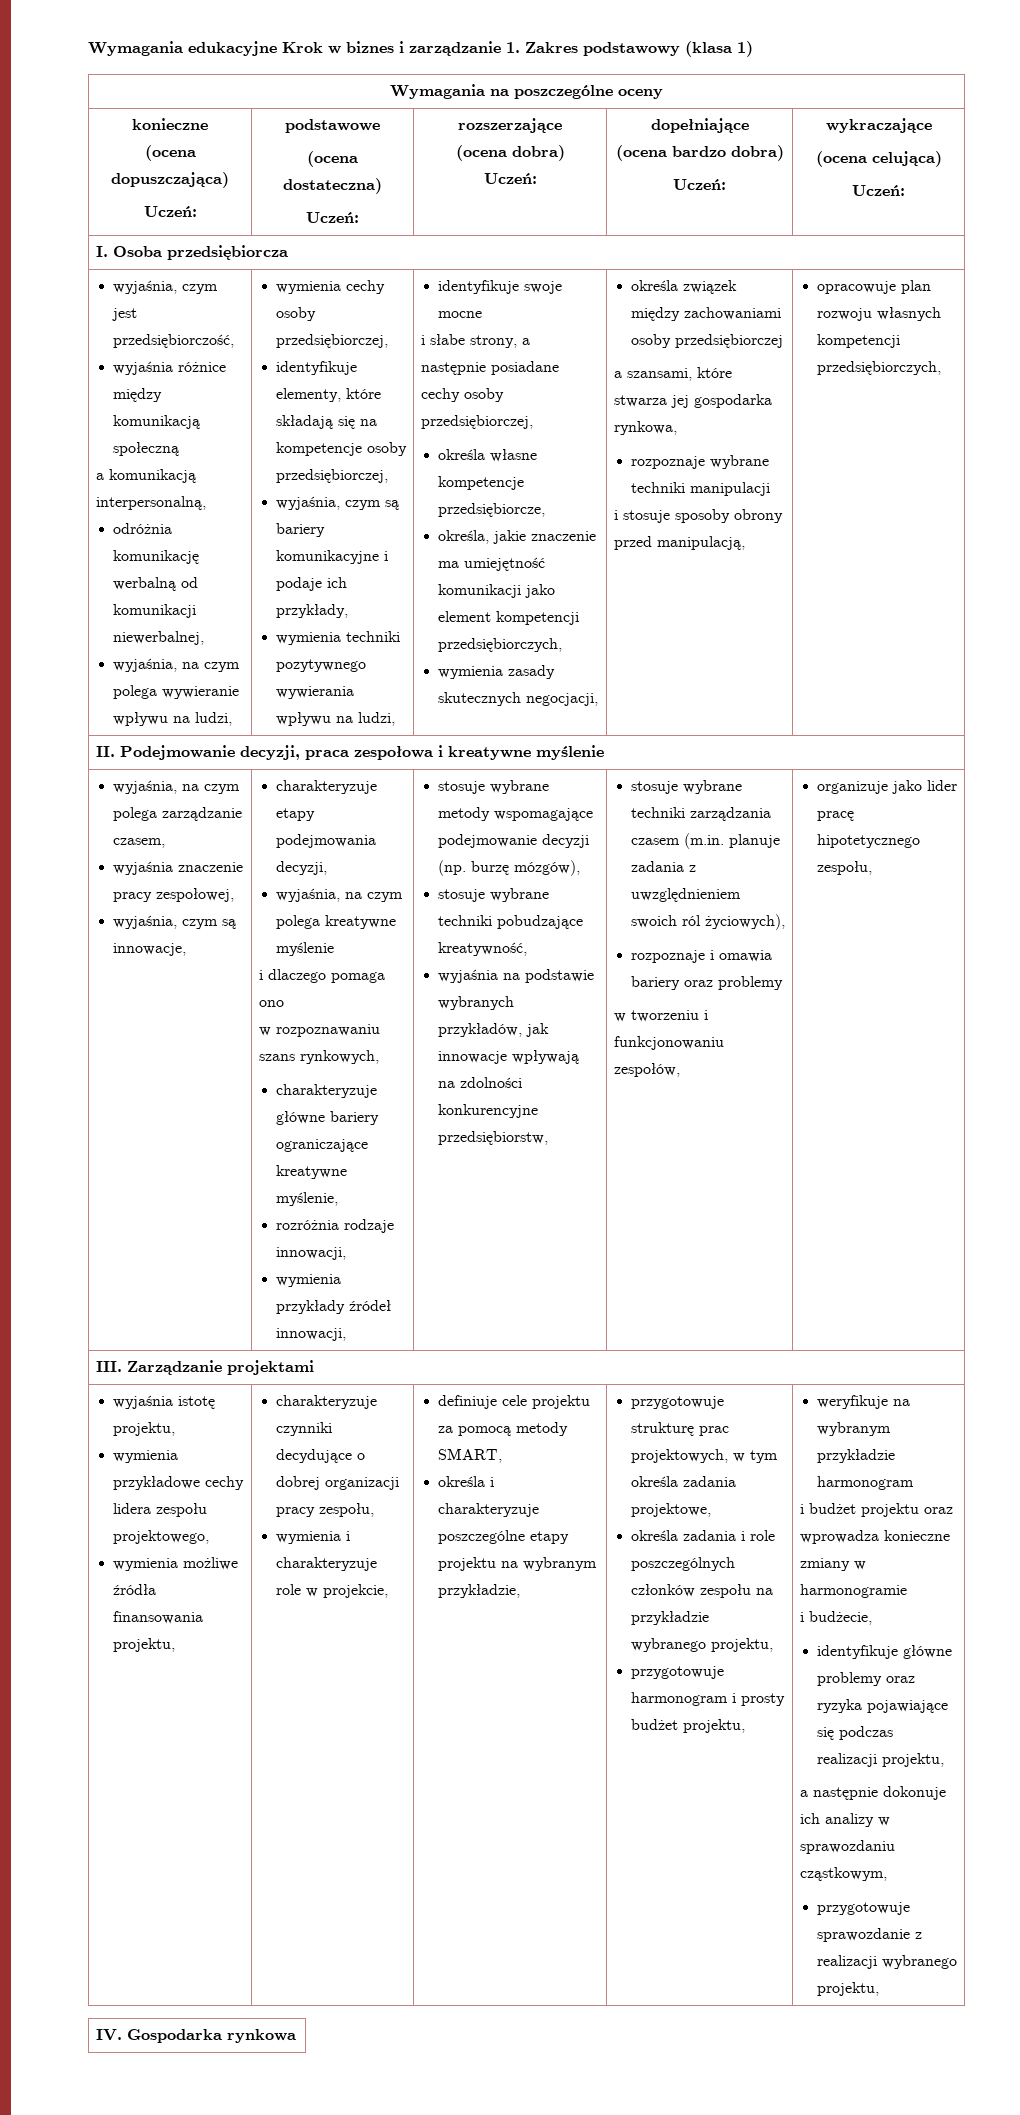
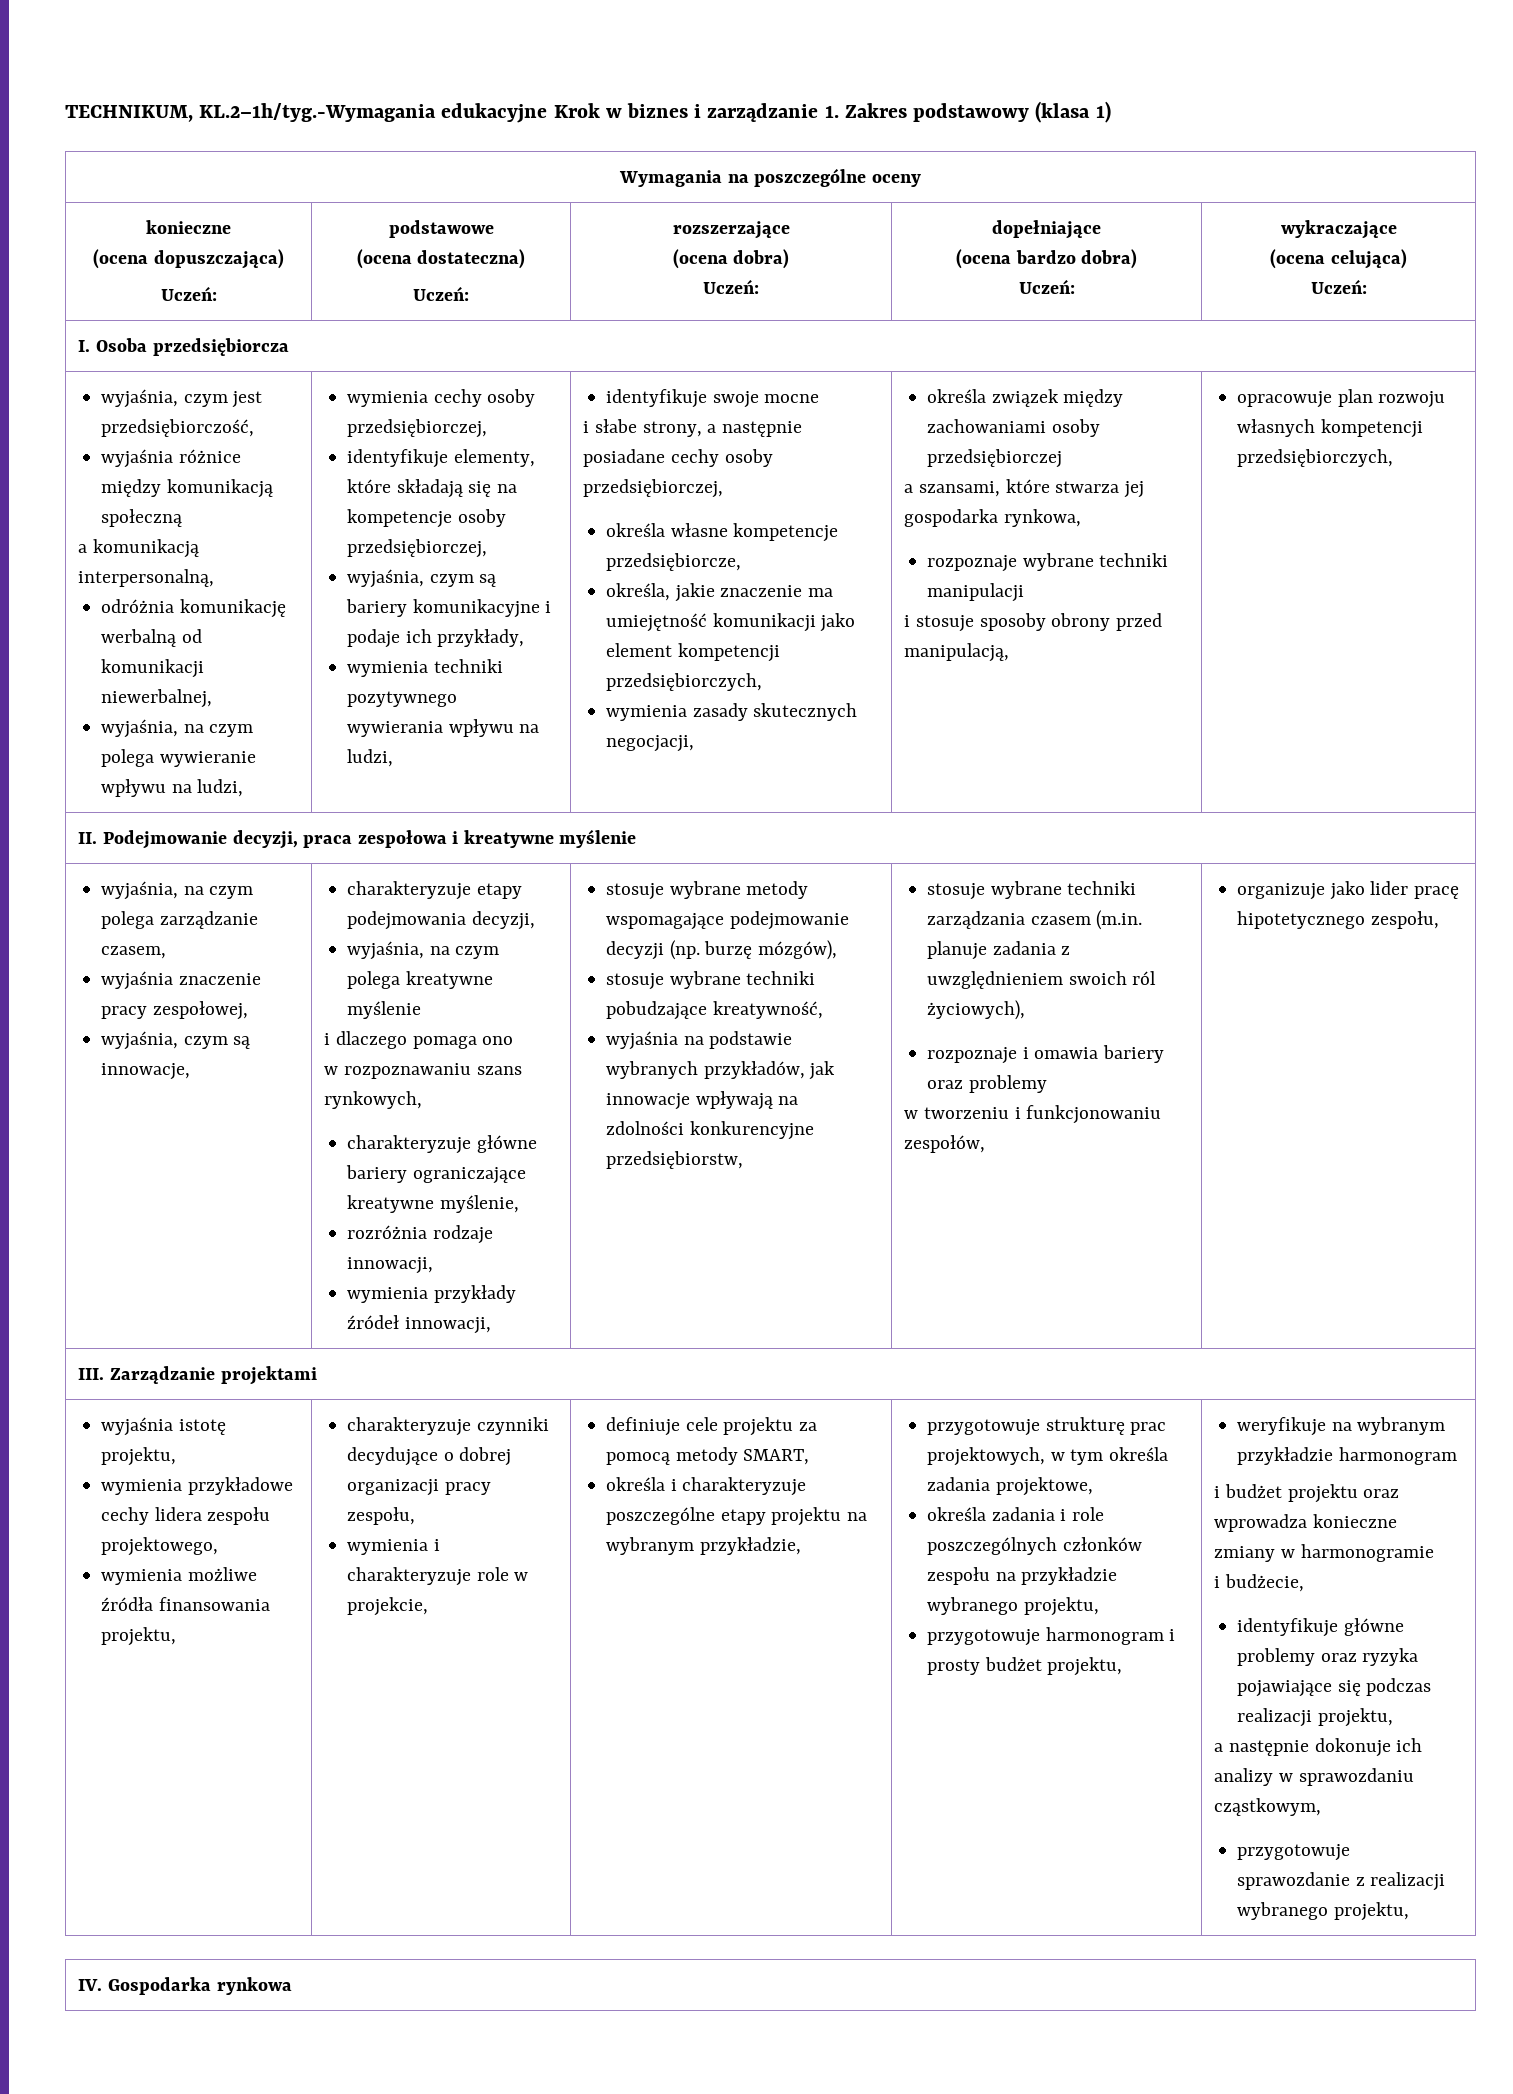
- Wymagania edukacyjne Krok w biznes i zarządzanie 1. Zakres podstawowy (klasa 1)
+ TECHNIKUM, KL.2–1h/tyg.-Wymagania edukacyjne Krok w biznes i zarządzanie 1. Zakres podstawowy (klasa 1)

